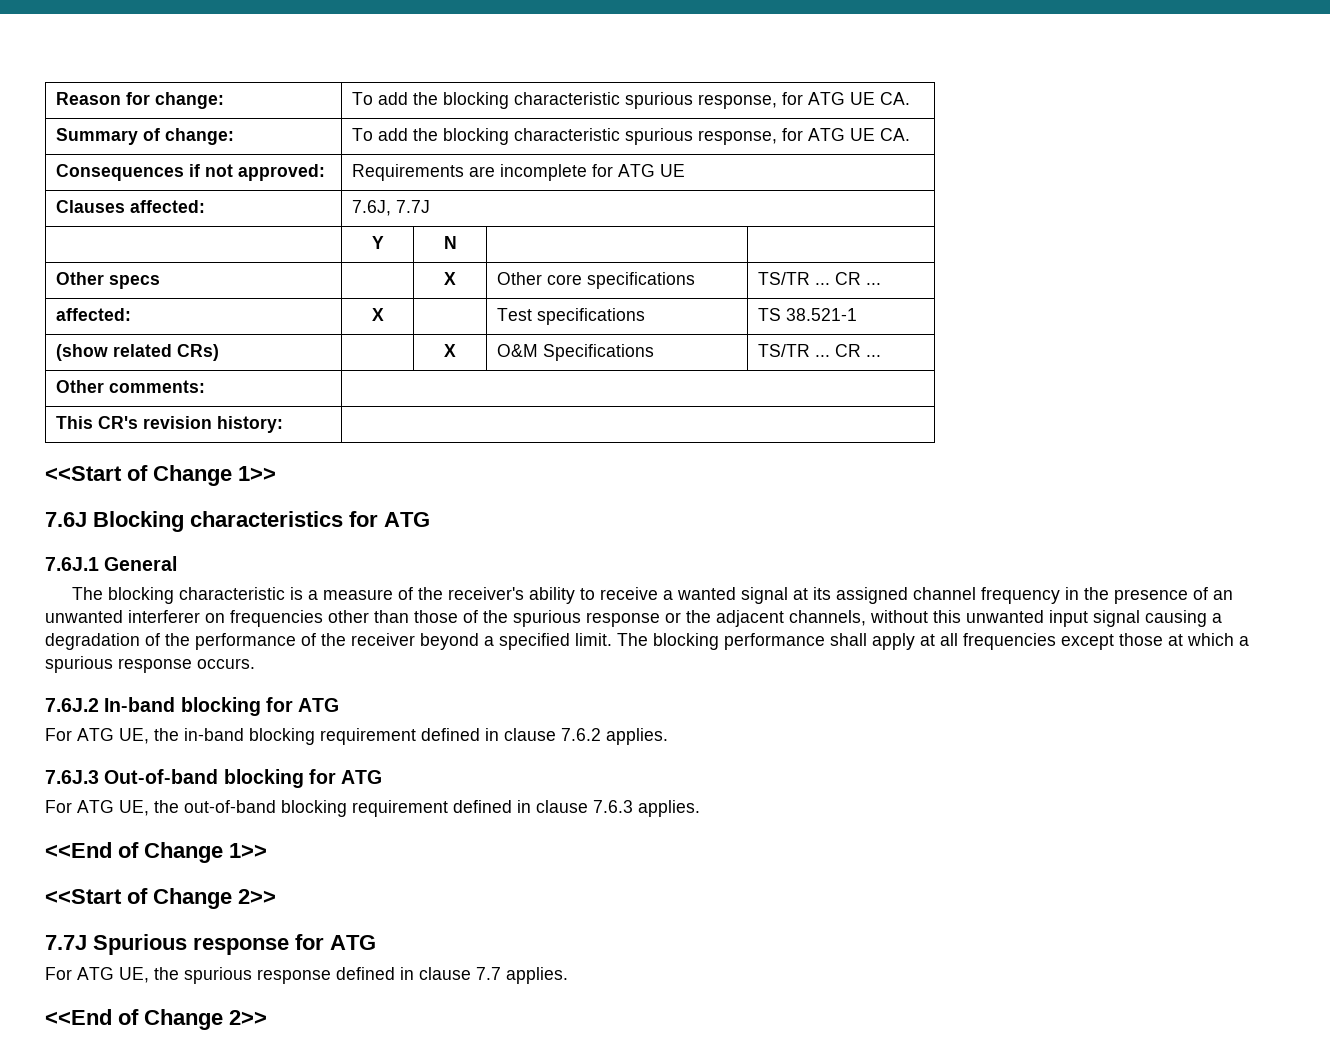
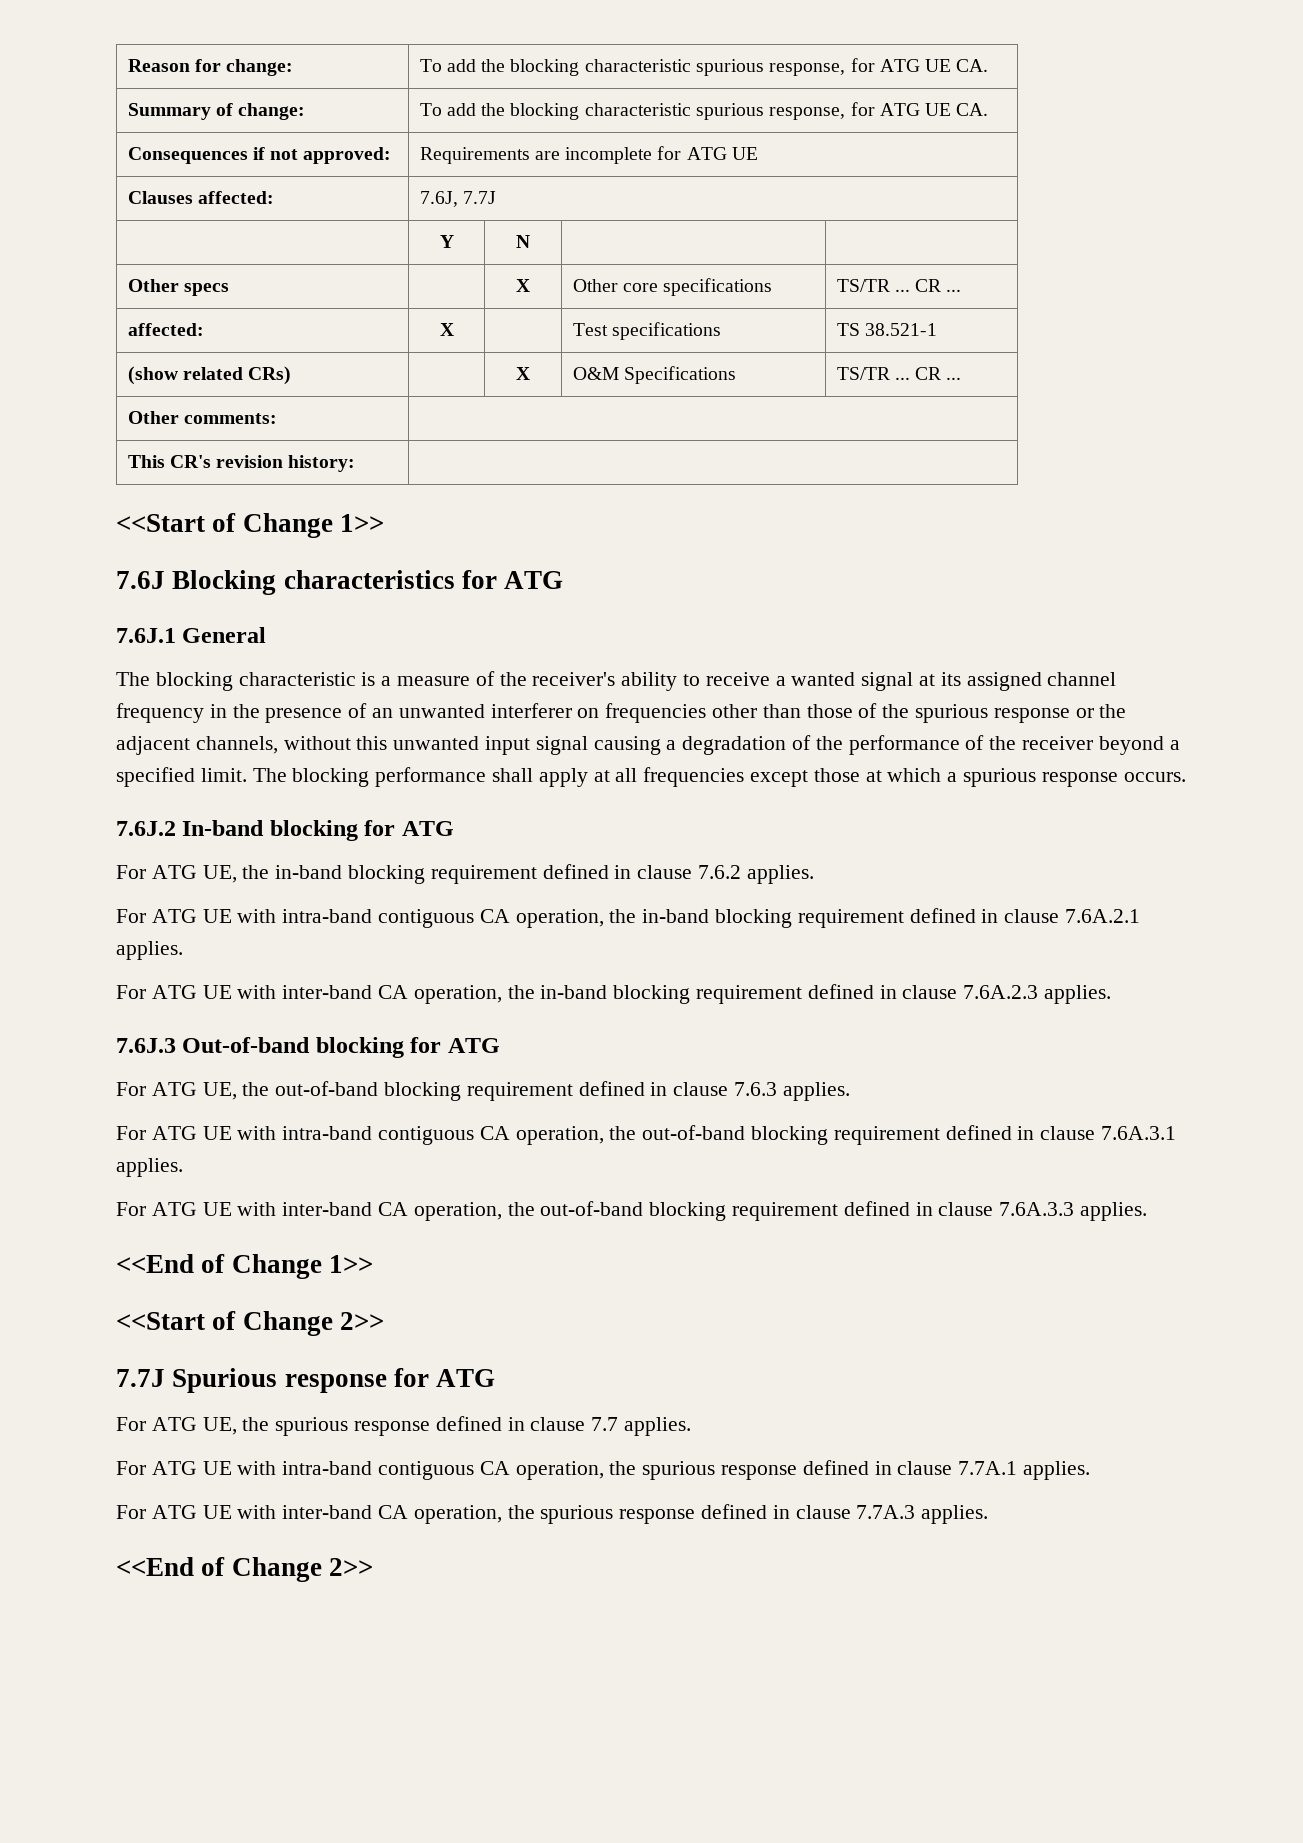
+ For ATG UE with intra-band contiguous CA operation, the in-band blocking requirement defined in clause 7.6A.2.1 applies.
+ For ATG UE with inter-band CA operation, the in-band blocking requirement defined in clause 7.6A.2.3 applies.
+ For ATG UE with intra-band contiguous CA operation, the out-of-band blocking requirement defined in clause 7.6A.3.1 applies.
+ For ATG UE with inter-band CA operation, the out-of-band blocking requirement defined in clause 7.6A.3.3 applies.
+ For ATG UE with intra-band contiguous CA operation, the spurious response defined in clause 7.7A.1 applies.
+ For ATG UE with inter-band CA operation, the spurious response defined in clause 7.7A.3 applies.

